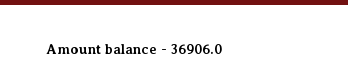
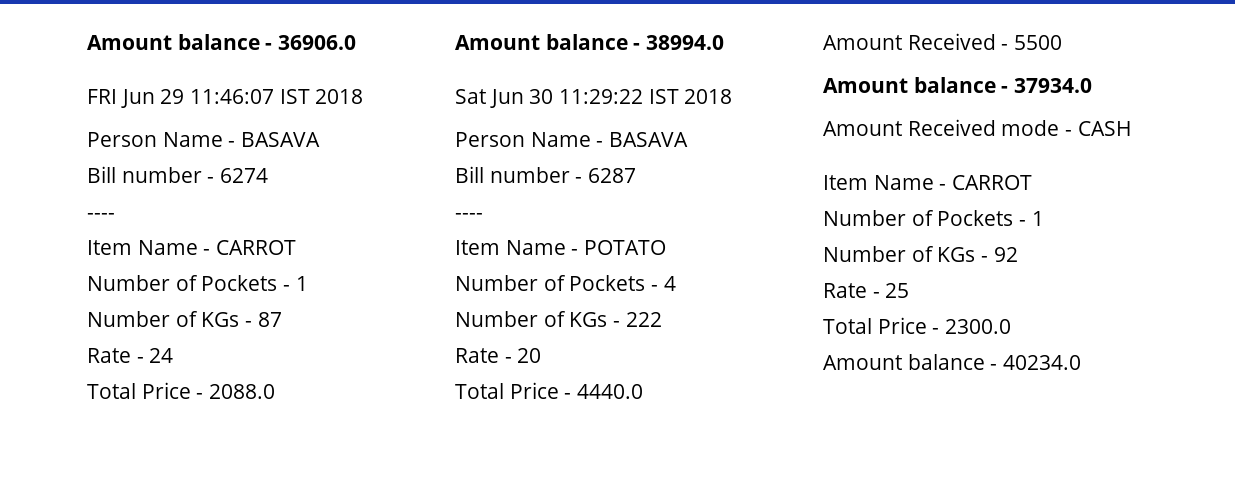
+ FRI Jun 29 11:46:07 IST 2018
+ Person Name - BASAVA
+ Bill number - 6274
+ ----
+ Item Name - CARROT
+ Number of Pockets - 1
+ Number of KGs - 87
+ Rate - 24
+ Total Price - 2088.0
+ Amount balance - 38994.0
+ Sat Jun 30 11:29:22 IST 2018
+ Person Name - BASAVA
+ Bill number - 6287
+ ----
+ Item Name - POTATO
+ Number of Pockets - 4
+ Number of KGs - 222
+ Rate - 20
+ Total Price - 4440.0
+ Amount Received - 5500
+ Amount balance - 37934.0
+ Amount Received mode - CASH
+ Item Name - CARROT
+ Number of Pockets - 1
+ Number of KGs - 92
+ Rate - 25
+ Total Price - 2300.0
+ Amount balance - 40234.0

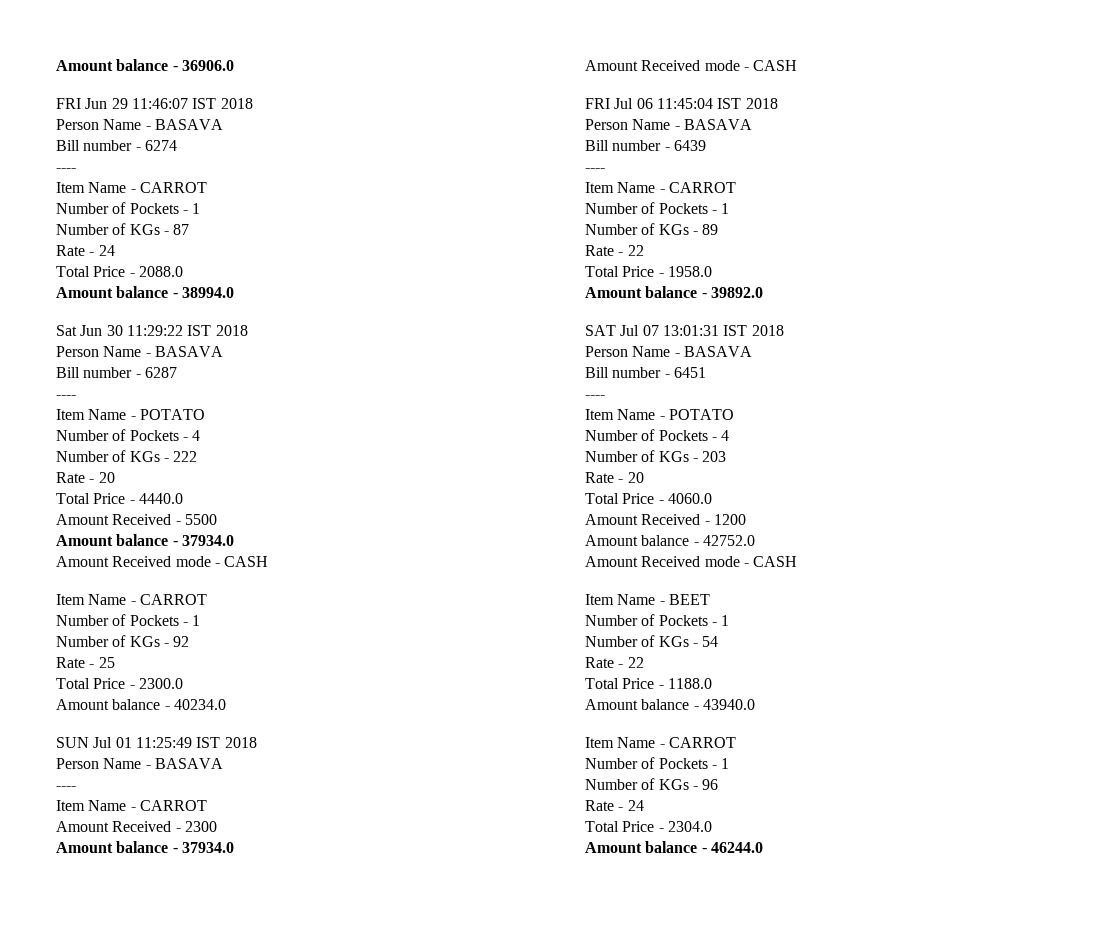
+ SUN Jul 01 11:25:49 IST 2018
+ Person Name - BASAVA
+ ----
+ Item Name - CARROT
+ Amount Received - 2300
+ Amount balance - 37934.0
+ Amount Received mode - CASH
+ FRI Jul 06 11:45:04 IST 2018
+ Person Name - BASAVA
+ Bill number - 6439
+ ----
+ Item Name - CARROT
+ Number of Pockets - 1
+ Number of KGs - 89
+ Rate - 22
+ Total Price - 1958.0
+ Amount balance - 39892.0
+ SAT Jul 07 13:01:31 IST 2018
+ Person Name - BASAVA
+ Bill number - 6451
+ ----
+ Item Name - POTATO
+ Number of Pockets - 4
+ Number of KGs - 203
+ Rate - 20
+ Total Price - 4060.0
+ Amount Received - 1200
+ Amount balance - 42752.0
+ Amount Received mode - CASH
+ Item Name - BEET
+ Number of Pockets - 1
+ Number of KGs - 54
+ Rate - 22
+ Total Price - 1188.0
+ Amount balance - 43940.0
+ Item Name - CARROT
+ Number of Pockets - 1
+ Number of KGs - 96
+ Rate - 24
+ Total Price - 2304.0
+ Amount balance - 46244.0

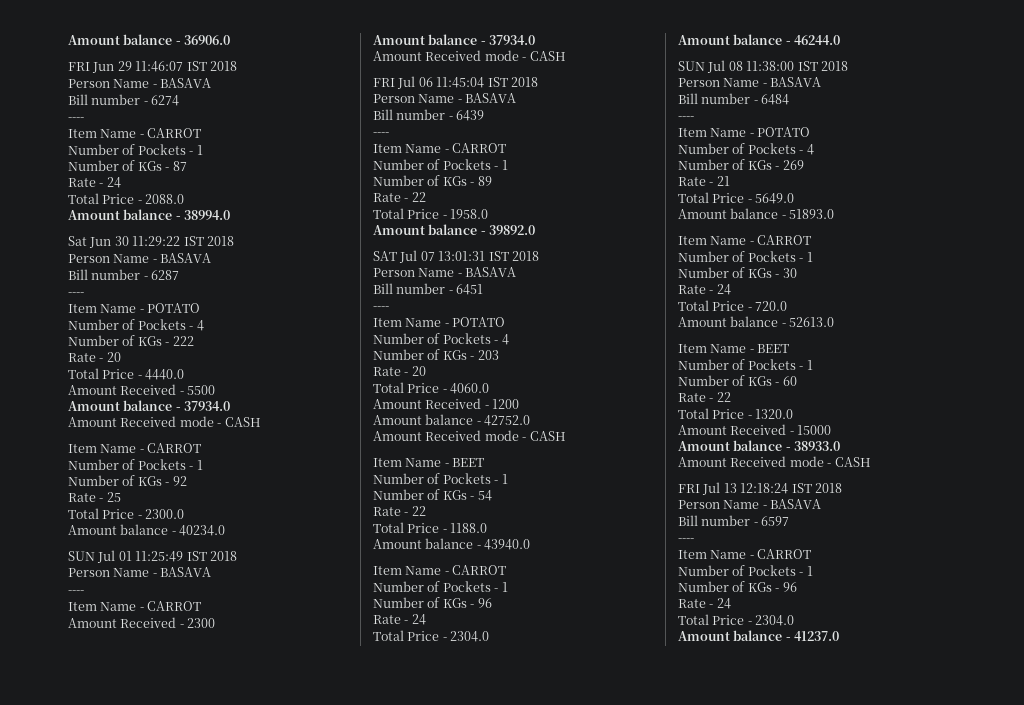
+ SUN Jul 08 11:38:00 IST 2018
+ Person Name - BASAVA
+ Bill number - 6484
+ ----
+ Item Name - POTATO
+ Number of Pockets - 4
+ Number of KGs - 269
+ Rate - 21
+ Total Price - 5649.0
+ Amount balance - 51893.0
+ Item Name - CARROT
+ Number of Pockets - 1
+ Number of KGs - 30
+ Rate - 24
+ Total Price - 720.0
+ Amount balance - 52613.0
+ Item Name - BEET
+ Number of Pockets - 1
+ Number of KGs - 60
+ Rate - 22
+ Total Price - 1320.0
+ Amount Received - 15000
+ Amount balance - 38933.0
+ Amount Received mode - CASH
+ FRI Jul 13 12:18:24 IST 2018
+ Person Name - BASAVA
+ Bill number - 6597
+ ----
+ Item Name - CARROT
+ Number of Pockets - 1
+ Number of KGs - 96
+ Rate - 24
+ Total Price - 2304.0
+ Amount balance - 41237.0

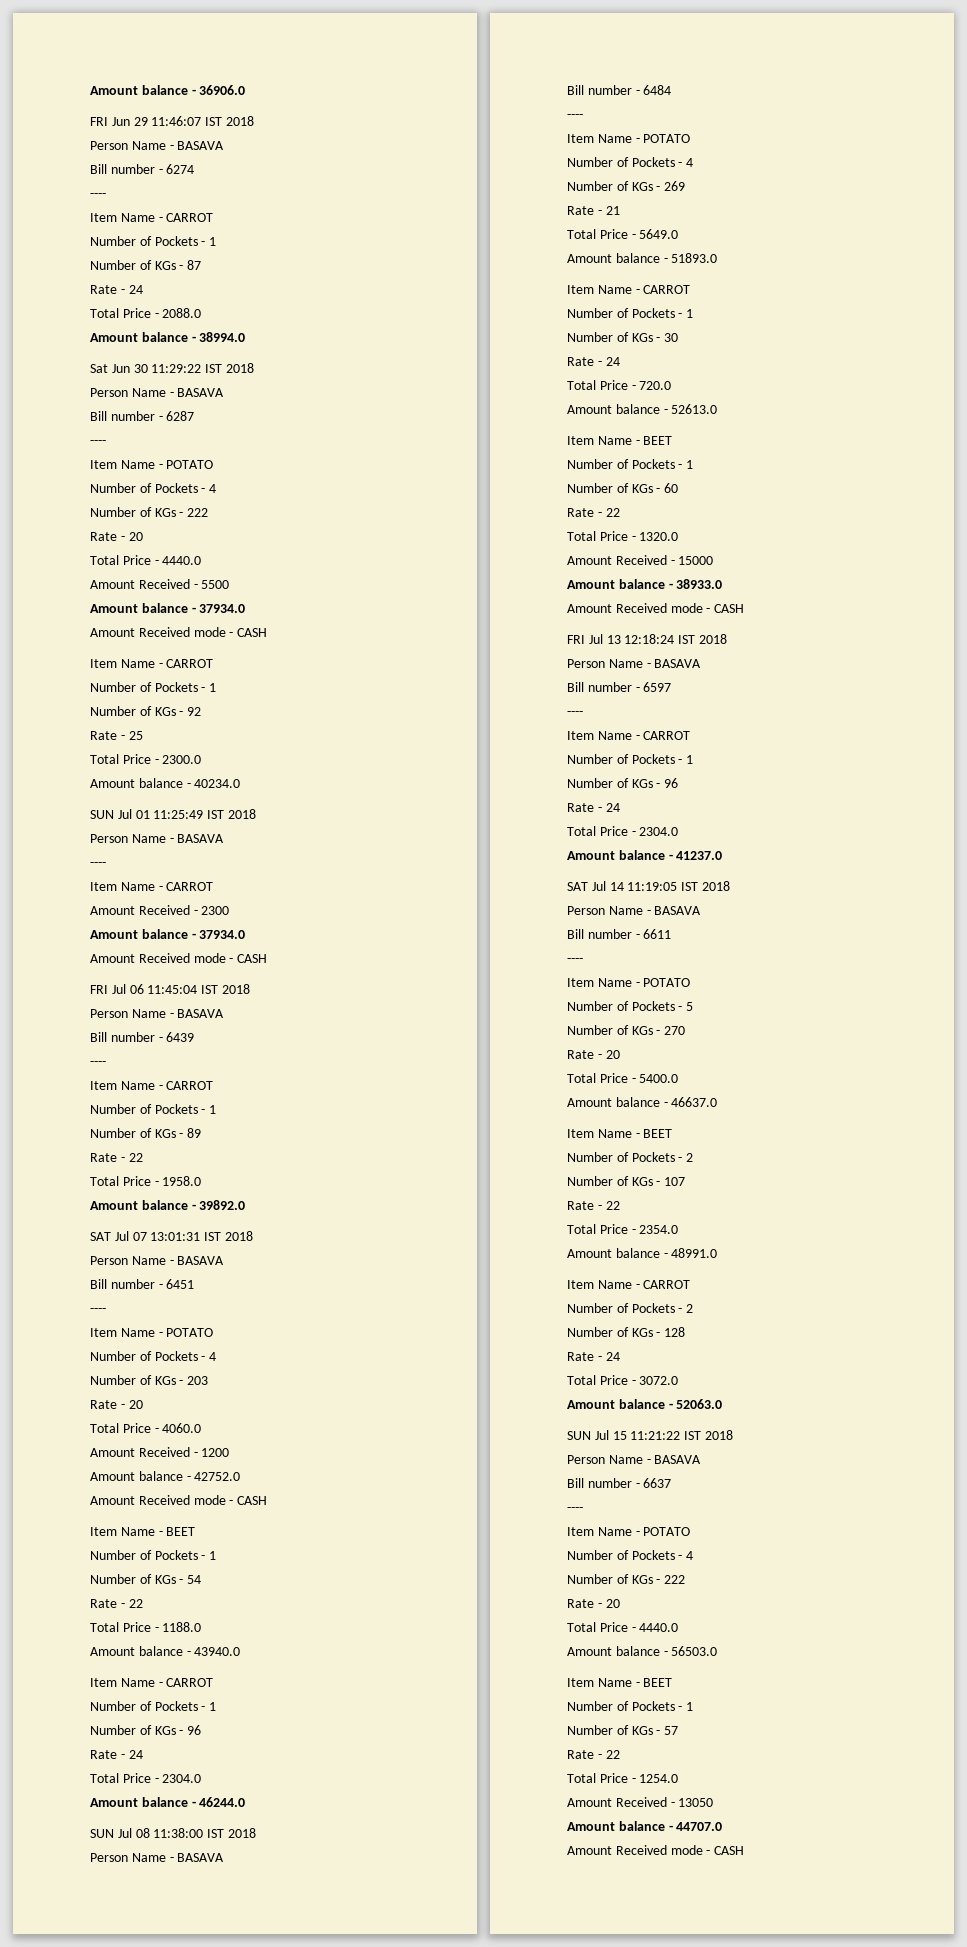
+ SAT Jul 14 11:19:05 IST 2018
+ Person Name - BASAVA
+ Bill number - 6611
+ ----
+ Item Name - POTATO
+ Number of Pockets - 5
+ Number of KGs - 270
+ Rate - 20
+ Total Price - 5400.0
+ Amount balance - 46637.0
+ Item Name - BEET
+ Number of Pockets - 2
+ Number of KGs - 107
+ Rate - 22
+ Total Price - 2354.0
+ Amount balance - 48991.0
+ Item Name - CARROT
+ Number of Pockets - 2
+ Number of KGs - 128
+ Rate - 24
+ Total Price - 3072.0
+ Amount balance - 52063.0
+ SUN Jul 15 11:21:22 IST 2018
+ Person Name - BASAVA
+ Bill number - 6637
+ ----
+ Item Name - POTATO
+ Number of Pockets - 4
+ Number of KGs - 222
+ Rate - 20
+ Total Price - 4440.0
+ Amount balance - 56503.0
+ Item Name - BEET
+ Number of Pockets - 1
+ Number of KGs - 57
+ Rate - 22
+ Total Price - 1254.0
+ Amount Received - 13050
+ Amount balance - 44707.0
+ Amount Received mode - CASH

